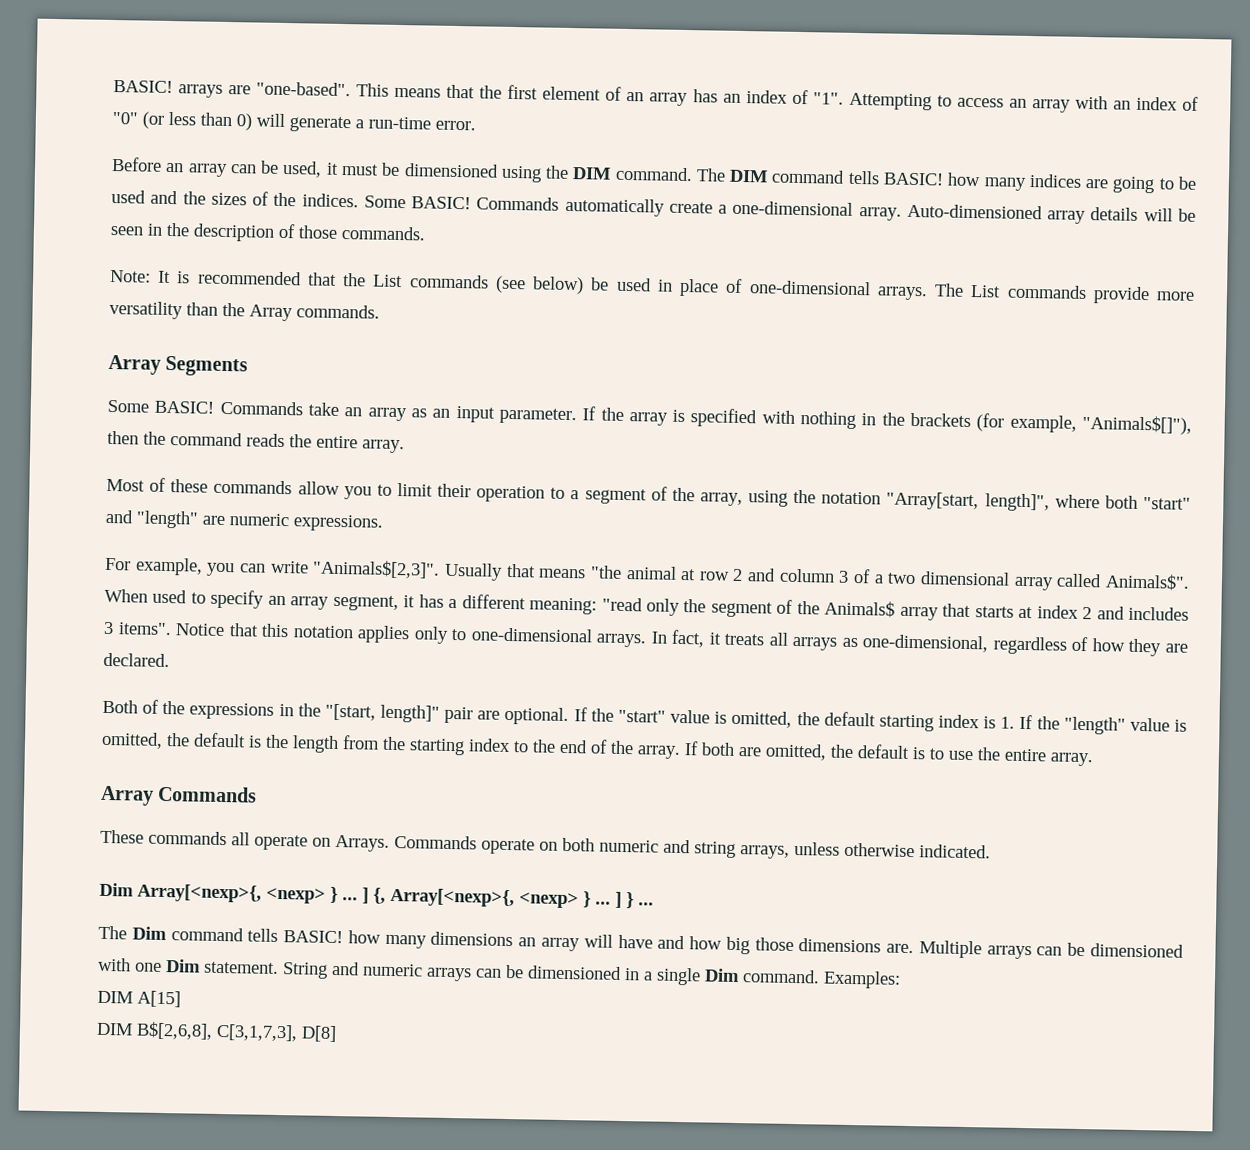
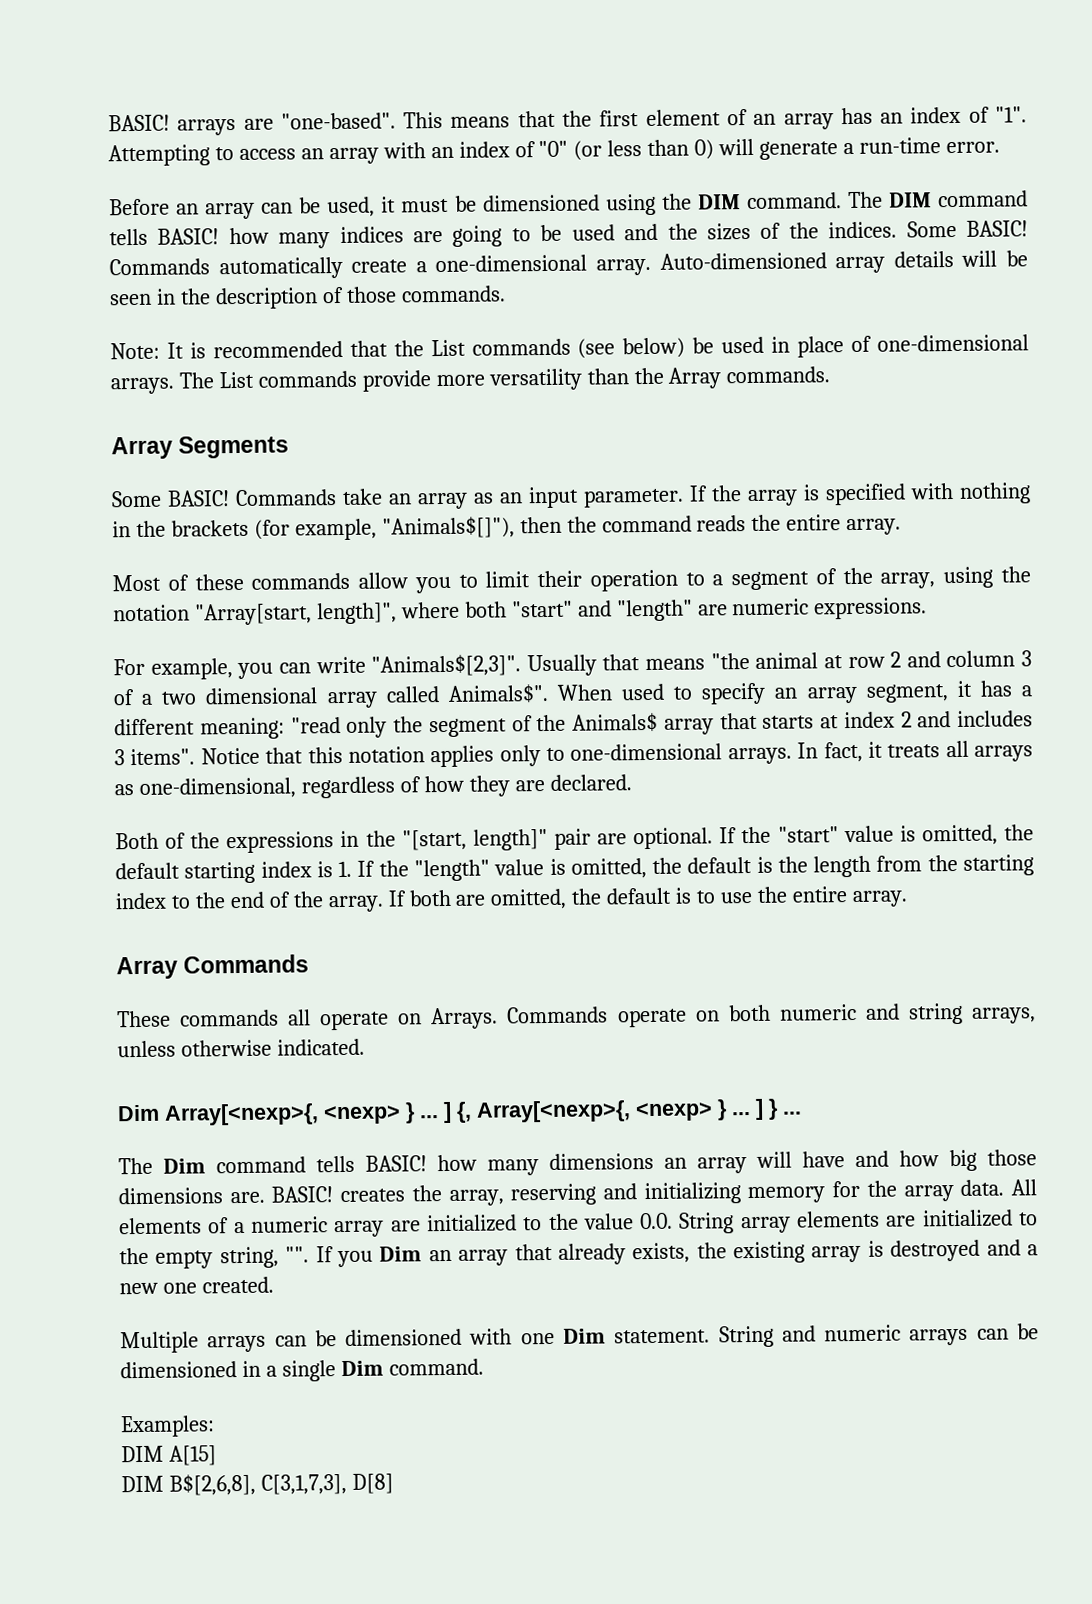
- The Dim command tells BASIC! how many dimensions an array will have and how big those dimensions are. Multiple arrays can be dimensioned with one Dim statement.
+ The Dim command tells BASIC! how many dimensions an array will have and how big those dimensions are. BASIC! creates the array, reserving and initializing memory for the array data. All elements of a numeric array are initialized to the value 0.0. String array elements are initialized to the empty string, "". If you Dim an array that already exists, the existing array is destroyed and a new one created.
+ Multiple arrays can be dimensioned with one Dim statement.
- String and numeric arrays can be dimensioned in a single Dim command. Examples:
+ String and numeric arrays can be dimensioned in a single Dim command.
+ Examples:

